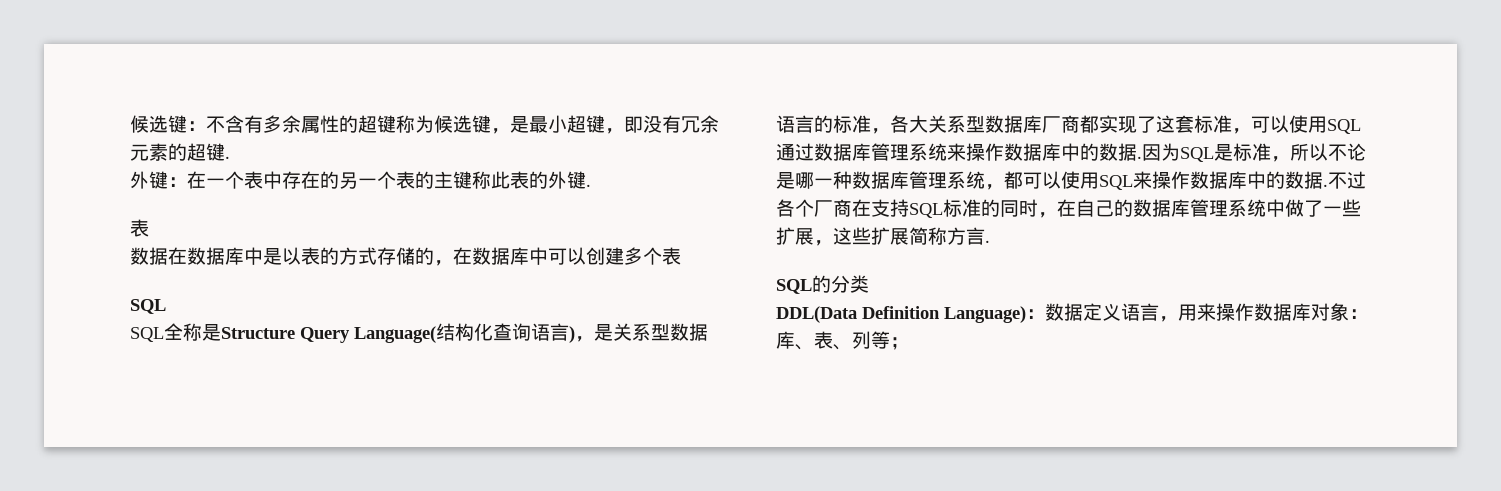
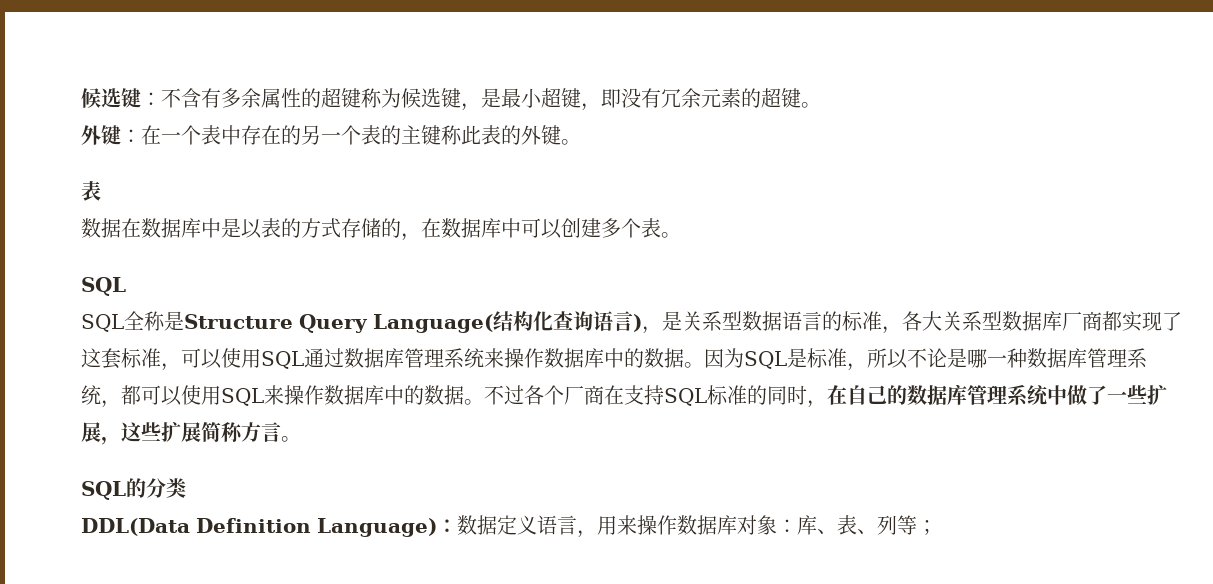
- 候选键：不含有多余属性的超键称为候选键，是最小超键，即没有冗余元素的超键.
+ 候选键：不含有多余属性的超键称为候选键，是最小超键，即没有冗余元素的超键。
- 外键：在一个表中存在的另一个表的主键称此表的外键.
+ 外键：在一个表中存在的另一个表的主键称此表的外键。
- 数据在数据库中是以表的方式存储的，在数据库中可以创建多个表
+ 数据在数据库中是以表的方式存储的，在数据库中可以创建多个表。
- SQL全称是Structure Query Language(结构化查询语言)，是关系型数据语言的标准，各大关系型数据库厂商都实现了这套标准，可以使用SQL通过数据库管理系统来操作数据库中的数据.
+ SQL全称是Structure Query Language(结构化查询语言)，是关系型数据语言的标准，各大关系型数据库厂商都实现了这套标准，可以使用SQL通过数据库管理系统来操作数据库中的数据。
- 因为SQL是标准，所以不论是哪一种数据库管理系统，都可以使用SQL来操作数据库中的数据.
+ 因为SQL是标准，所以不论是哪一种数据库管理系统，都可以使用SQL来操作数据库中的数据。
- 不过各个厂商在支持SQL标准的同时，在自己的数据库管理系统中做了一些扩展，这些扩展简称方言.
+ 不过各个厂商在支持SQL标准的同时，在自己的数据库管理系统中做了一些扩展，这些扩展简称方言。

